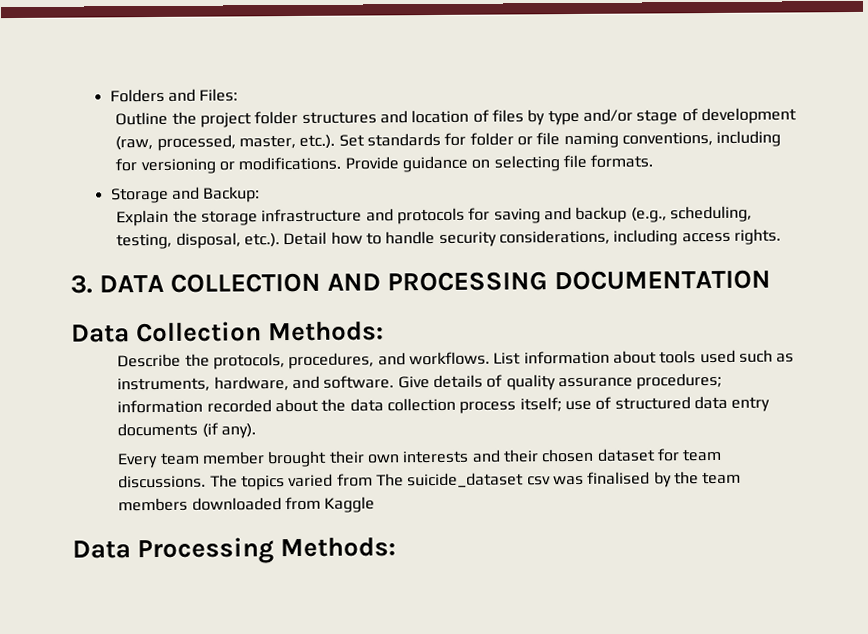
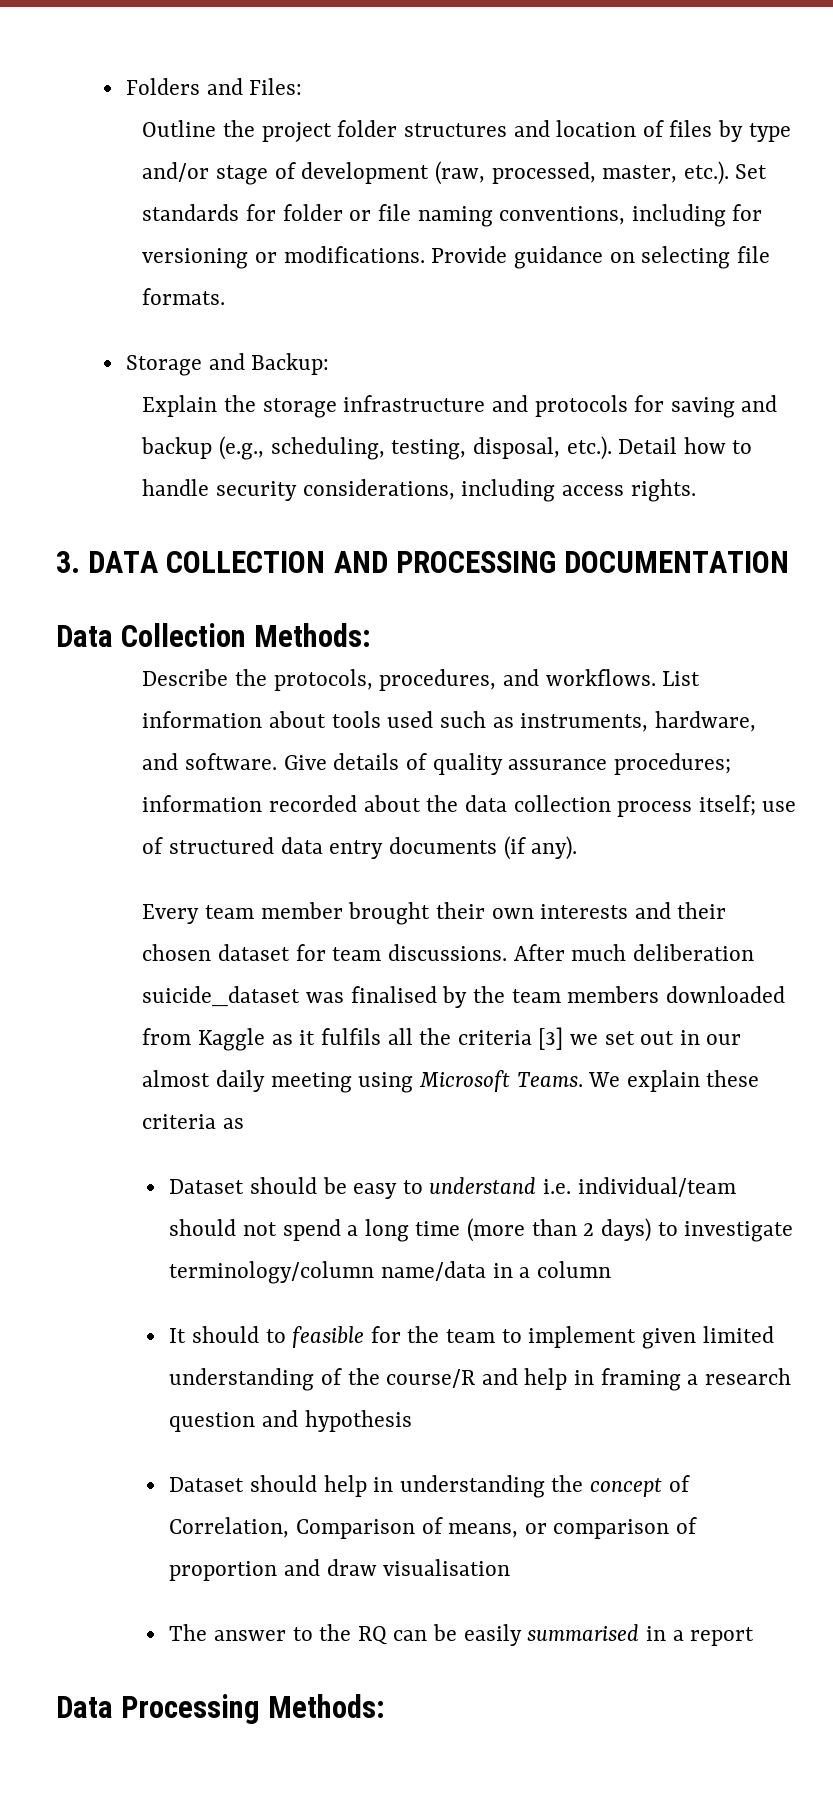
- The topics varied from The suicide_dataset csv was finalised by the team members downloaded from Kaggle
+ After much deliberation suicide_dataset was finalised by the team members downloaded from Kaggle as it fulfils all the criteria [3] we set out in our almost daily meeting using Microsoft Teams. We explain these criteria as
+ Dataset should be easy to understand i.e. individual/team should not spend a long time (more than 2 days) to investigate terminology/column name/data in a column
+ It should to feasible for the team to implement given limited understanding of the course/R and help in framing a research question and hypothesis
+ Dataset should help in understanding the concept of Correlation, Comparison of means, or comparison of proportion and draw visualisation
+ The answer to the RQ can be easily summarised in a report

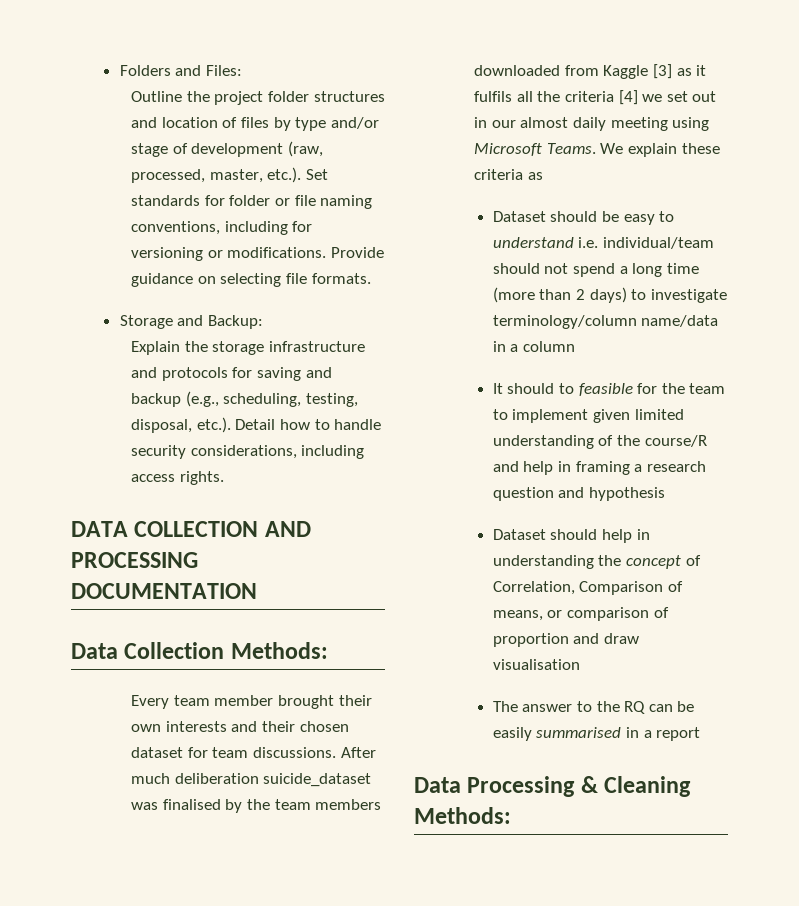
- 3. DATA COLLECTION AND PROCESSING DOCUMENTATION
+ DATA COLLECTION AND PROCESSING DOCUMENTATION
- Describe the protocols, procedures, and workflows. List information about tools used such as instruments, hardware, and software. Give details of quality assurance procedures; information recorded about the data collection process itself; use of structured data entry documents (if any).
- After much deliberation suicide_dataset was finalised by the team members downloaded from Kaggle as it fulfils all the criteria [3] we set out in our almost daily meeting using Microsoft Teams.
+ After much deliberation suicide_dataset was finalised by the team members downloaded from Kaggle [3] as it fulfils all the criteria [4] we set out in our almost daily meeting using Microsoft Teams.
- Data Processing Methods:
+ Data Processing & Cleaning Methods:

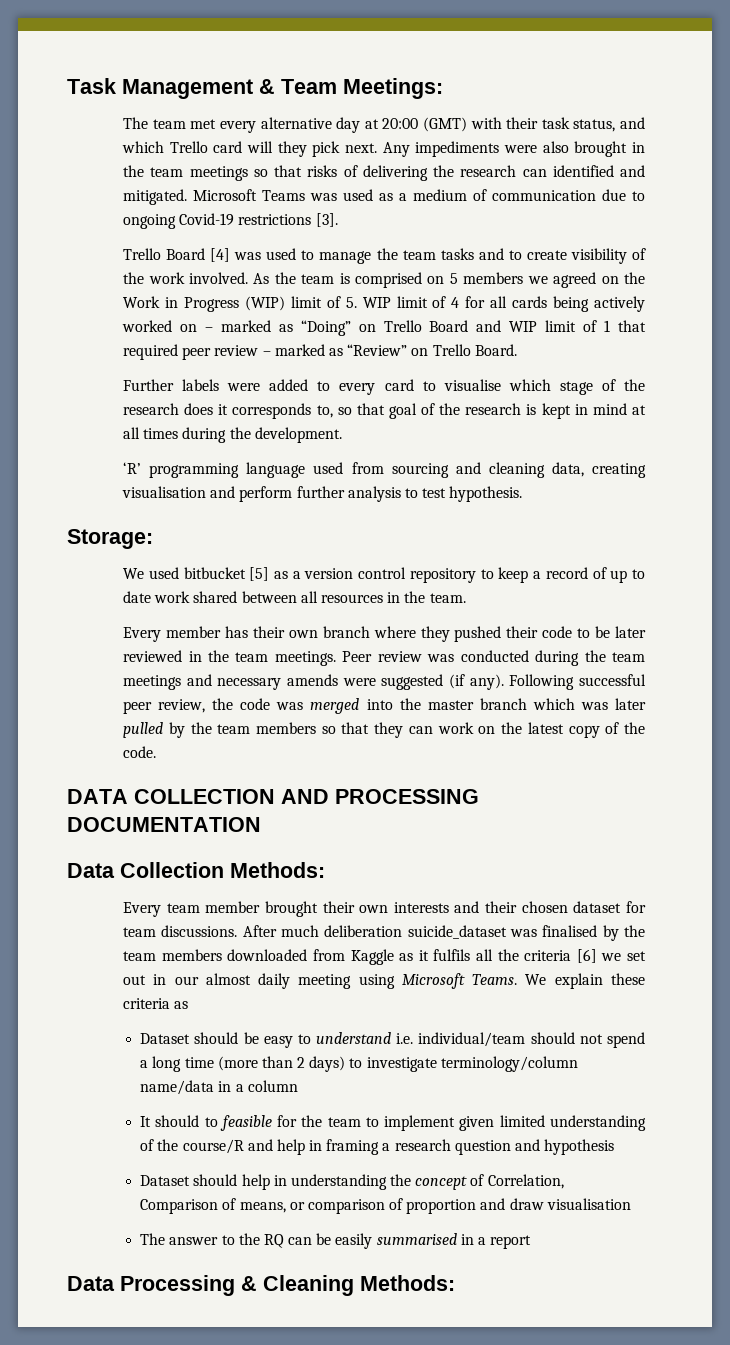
- Folders and Files:
- Outline the project folder structures and location of files by type and/or stage of development (raw, processed, master, etc.). Set standards for folder or file naming conventions, including for versioning or modifications. Provide guidance on selecting file formats.
- Storage and Backup:
- Explain the storage infrastructure and protocols for saving and backup (e.g., scheduling, testing, disposal, etc.). Detail how to handle security considerations, including access rights.
+ Task Management & Team Meetings:
+ The team met every alternative day at 20:00 (GMT) with their task status, and which Trello card will they pick next. Any impediments were also brought in the team meetings so that risks of delivering the research can identified and mitigated. Microsoft Teams was used as a medium of communication due to ongoing Covid-19 restrictions [3].
+ Trello Board [4] was used to manage the team tasks and to create visibility of the work involved. As the team is comprised on 5 members we agreed on the Work in Progress (WIP) limit of 5. WIP limit of 4 for all cards being actively worked on – marked as “Doing” on Trello Board and WIP limit of 1 that required peer review – marked as “Review” on Trello Board.
+ Further labels were added to every card to visualise which stage of the research does it corresponds to, so that goal of the research is kept in mind at all times during the development.
+ ‘R’ programming language used from sourcing and cleaning data, creating visualisation and perform further analysis to test hypothesis.
+ Storage:
+ We used bitbucket [5] as a version control repository to keep a record of up to date work shared between all resources in the team.
+ Every member has their own branch where they pushed their code to be later reviewed in the team meetings. Peer review was conducted during the team meetings and necessary amends were suggested (if any). Following successful peer review, the code was merged into the master branch which was later pulled by the team members so that they can work on the latest copy of the code.
- After much deliberation suicide_dataset was finalised by the team members downloaded from Kaggle [3] as it fulfils all the criteria [4] we set out in our almost daily meeting using Microsoft Teams.
+ After much deliberation suicide_dataset was finalised by the team members downloaded from Kaggle as it fulfils all the criteria [6] we set out in our almost daily meeting using Microsoft Teams.

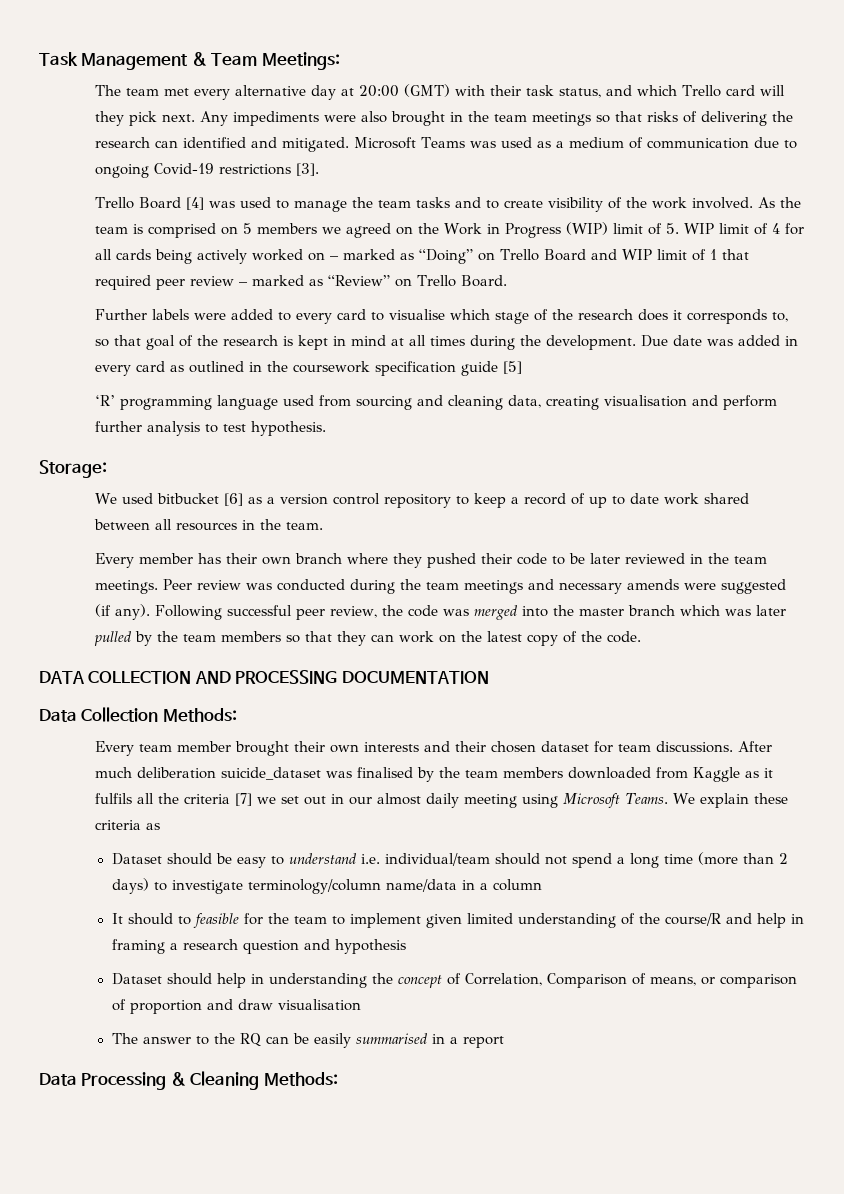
+ Due date was added in every card as outlined in the coursework specification guide [5]
- We used bitbucket [5] as a version control repository to keep a record of up to date work shared between all resources in the team.
+ We used bitbucket [6] as a version control repository to keep a record of up to date work shared between all resources in the team.
- After much deliberation suicide_dataset was finalised by the team members downloaded from Kaggle as it fulfils all the criteria [6] we set out in our almost daily meeting using Microsoft Teams.
+ After much deliberation suicide_dataset was finalised by the team members downloaded from Kaggle as it fulfils all the criteria [7] we set out in our almost daily meeting using Microsoft Teams.

